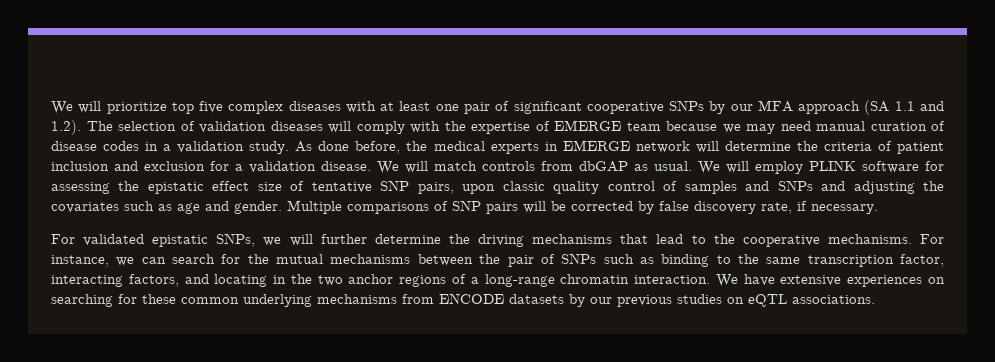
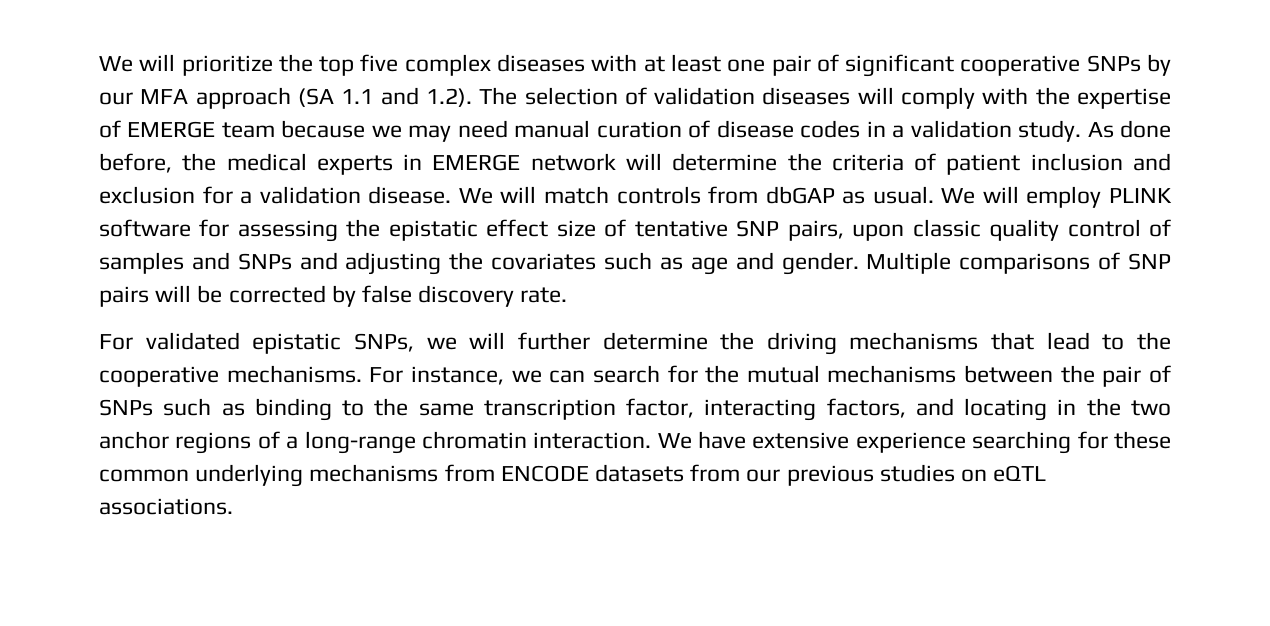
- We will prioritize top five complex diseases with at least one pair of significant cooperative SNPs by our MFA approach (SA 1.1 and 1.2). The selection of validation diseases will comply with the expertise of EMERGE team because we may need manual curation of disease codes in a validation study.
+ We will prioritize the top five complex diseases with at least one pair of significant cooperative SNPs by our MFA approach (SA 1.1 and 1.2). The selection of validation diseases will comply with the expertise of EMERGE team because we may need manual curation of disease codes in a validation study.
- Multiple comparisons of SNP pairs will be corrected by false discovery rate, if necessary.
+ Multiple comparisons of SNP pairs will be corrected by false discovery rate.
- We have extensive experiences on searching for these common underlying mechanisms from ENCODE datasets by our previous studies on eQTL associations.
+ We have extensive experience searching for these common underlying mechanisms from ENCODE datasets from our previous studies on eQTL associations.

